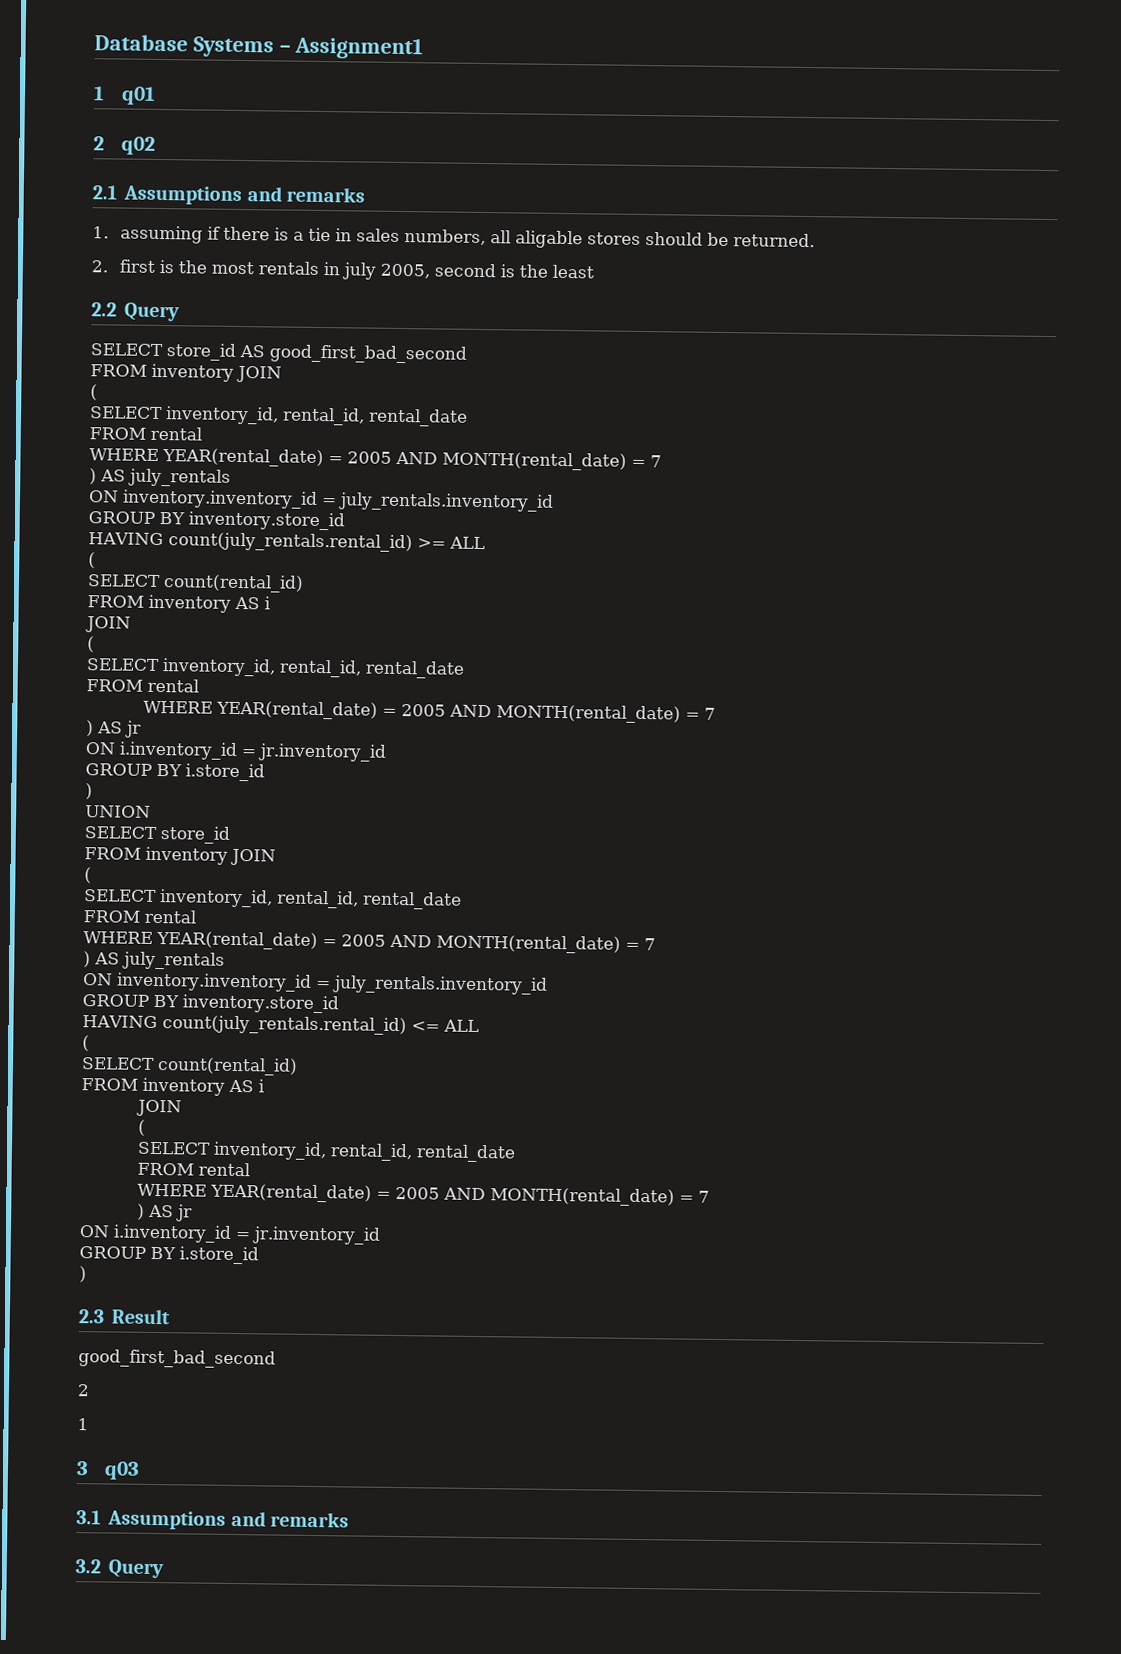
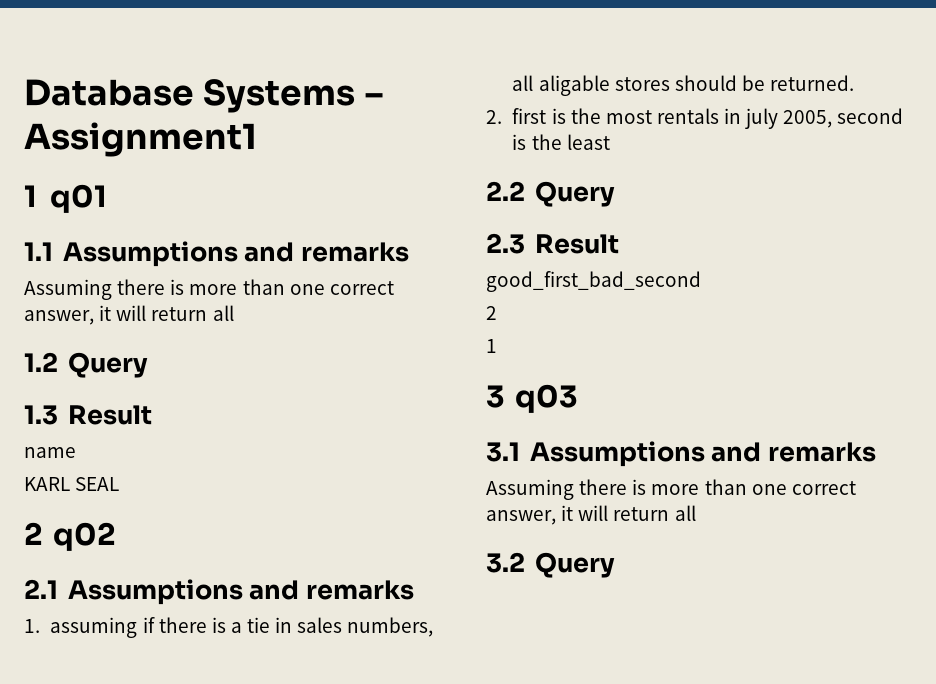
+ 1.1 Assumptions and remarks
+ Assuming there is more than one correct answer, it will return all
+ 1.2 Query
+ 1.3 Result
+ name
+ KARL SEAL
- SELECT store_id AS good_first_bad_second
- FROM inventory JOIN
- (
- SELECT inventory_id, rental_id, rental_date
- FROM rental
- WHERE YEAR(rental_date) = 2005 AND MONTH(rental_date) = 7
- ) AS july_rentals
- ON inventory.inventory_id = july_rentals.inventory_id
- GROUP BY inventory.store_id
- HAVING count(july_rentals.rental_id) >= ALL
- (
- SELECT count(rental_id)
- FROM inventory AS i
- JOIN
- (
- SELECT inventory_id, rental_id, rental_date
- FROM rental
- WHERE YEAR(rental_date) = 2005 AND MONTH(rental_date) = 7
- ) AS jr
- ON i.inventory_id = jr.inventory_id
- GROUP BY i.store_id
- )
- UNION
- SELECT store_id
- FROM inventory JOIN
- (
- SELECT inventory_id, rental_id, rental_date
- FROM rental
- WHERE YEAR(rental_date) = 2005 AND MONTH(rental_date) = 7
- ) AS july_rentals
- ON inventory.inventory_id = july_rentals.inventory_id
- GROUP BY inventory.store_id
- HAVING count(july_rentals.rental_id) <= ALL
- (
- SELECT count(rental_id)
- FROM inventory AS i
- JOIN
- (
- SELECT inventory_id, rental_id, rental_date
- FROM rental
- WHERE YEAR(rental_date) = 2005 AND MONTH(rental_date) = 7
- ) AS jr
- ON i.inventory_id = jr.inventory_id
- GROUP BY i.store_id
- )
  3.1 Assumptions and remarks
+ Assuming there is more than one correct answer, it will return all

